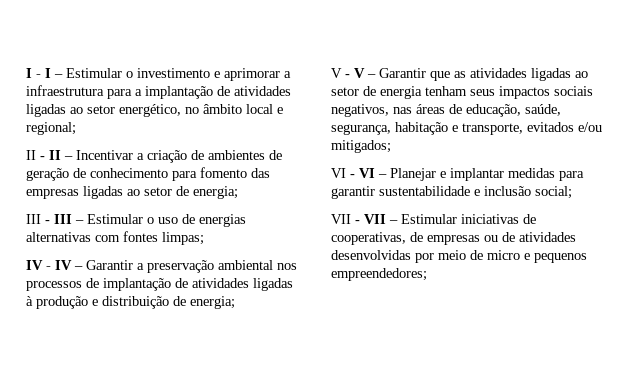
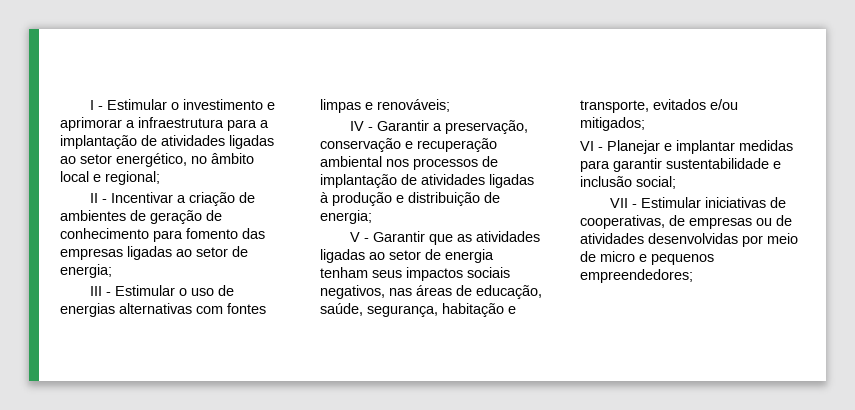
- I - I – Estimular o investimento e aprimorar a infraestrutura para a implantação de atividades ligadas ao setor energético, no âmbito local e regional;
+ I - Estimular o investimento e aprimorar a infraestrutura para a implantação de atividades ligadas ao setor energético, no âmbito local e regional;
- II - II – Incentivar a criação de ambientes de geração de conhecimento para fomento das empresas ligadas ao setor de energia;
+ II - Incentivar a criação de ambientes de geração de conhecimento para fomento das empresas ligadas ao setor de energia;
- III - III – Estimular o uso de energias alternativas com fontes limpas;
- IV - IV – Garantir a preservação ambiental nos processos de implantação de atividades ligadas à produção e distribuição de energia;
+ III - Estimular o uso de energias alternativas com fontes limpas e renováveis;
+ IV - Garantir a preservação, conservação e recuperação ambiental nos processos de implantação de atividades ligadas à produção e distribuição de energia;
- V - V – Garantir que as atividades ligadas ao setor de energia tenham seus impactos sociais negativos, nas áreas de educação, saúde, segurança, habitação e transporte, evitados e/ou mitigados;
+ V - Garantir que as atividades ligadas ao setor de energia tenham seus impactos sociais negativos, nas áreas de educação, saúde, segurança, habitação e transporte, evitados e/ou mitigados;
- VI - VI – Planejar e implantar medidas para garantir sustentabilidade e inclusão social;
+ VI - Planejar e implantar medidas para garantir sustentabilidade e inclusão social;
- VII - VII – Estimular iniciativas de cooperativas, de empresas ou de atividades desenvolvidas por meio de micro e pequenos empreendedores;
+ VII - Estimular iniciativas de cooperativas, de empresas ou de atividades desenvolvidas por meio de micro e pequenos empreendedores;

